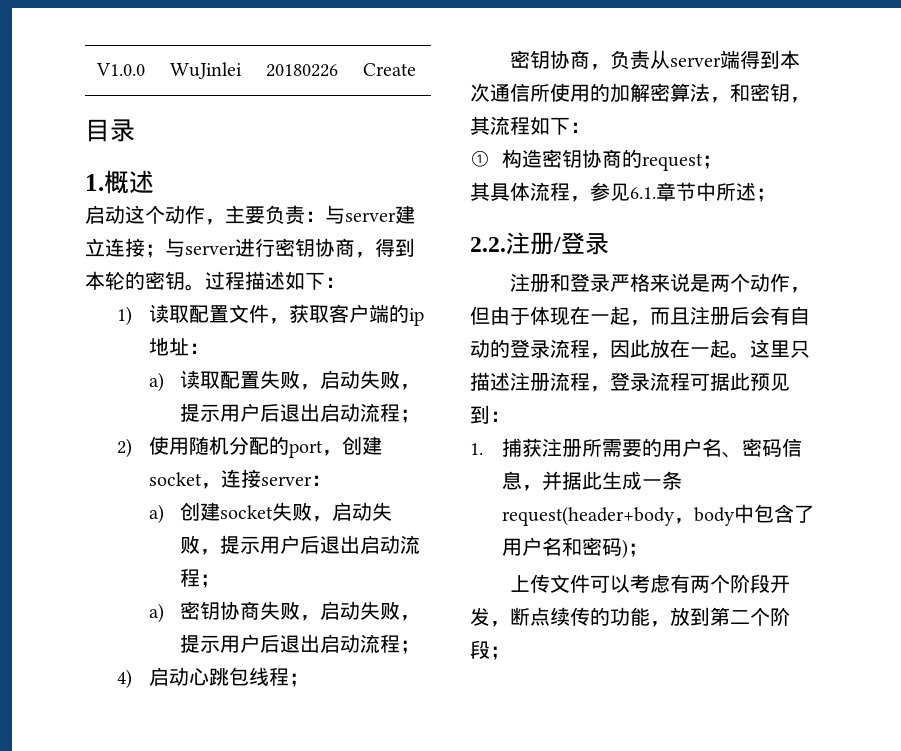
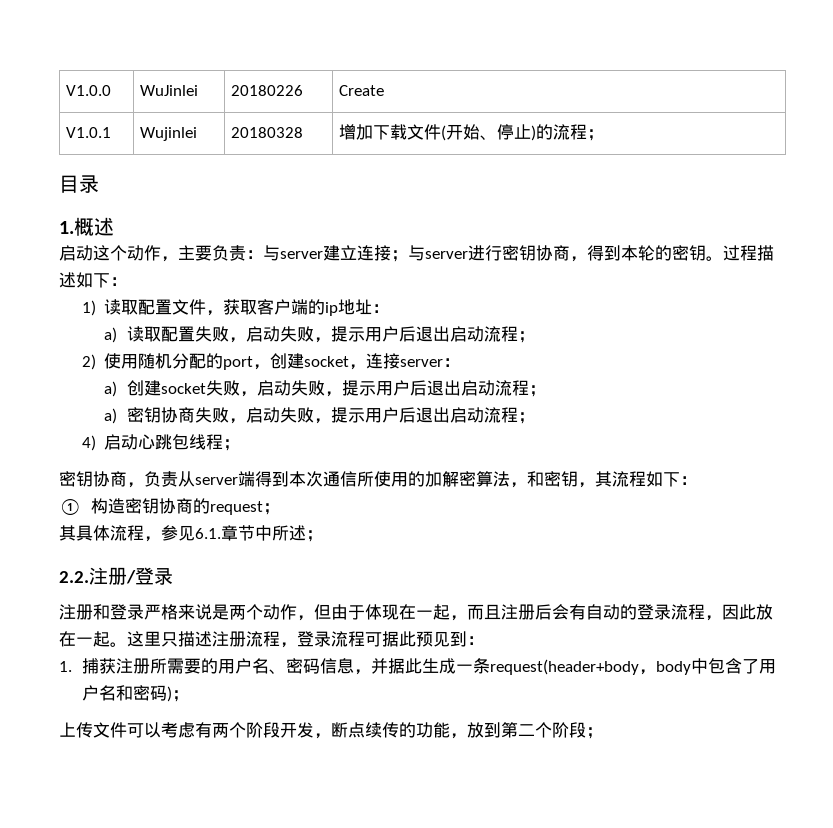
+ V1.0.1 | Wujinlei | 20180328 | 增加下载文件(开始、停止)的流程；

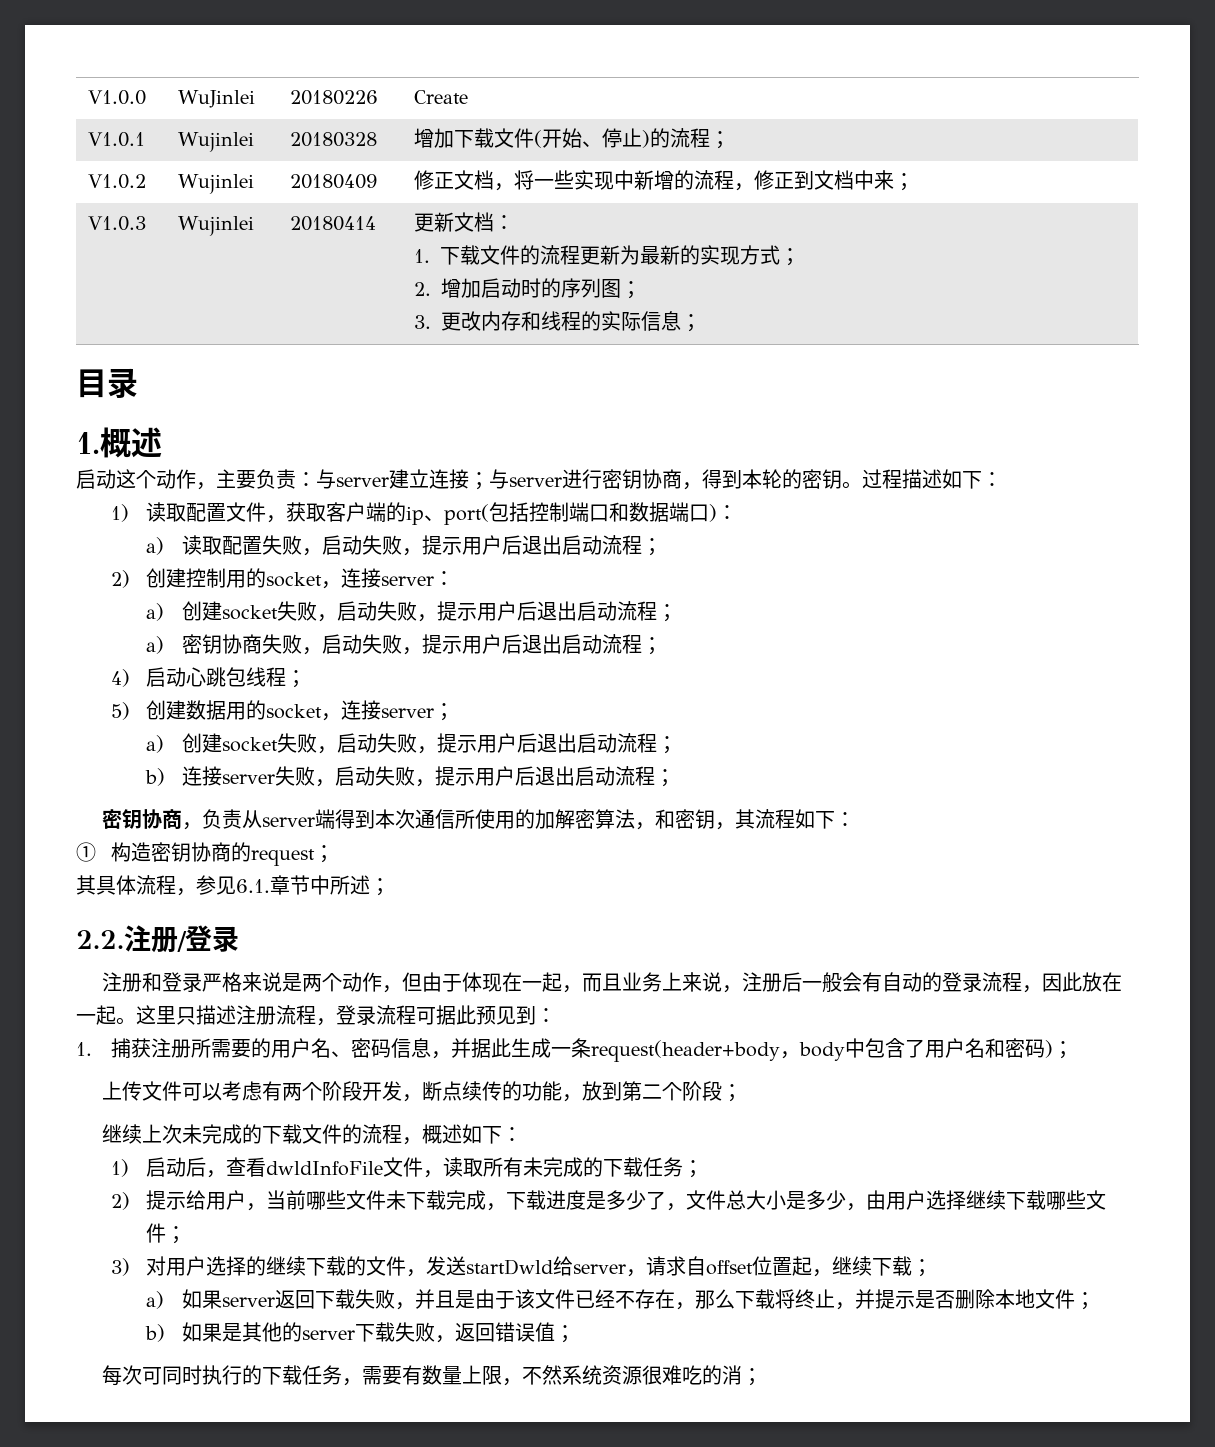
+ V1.0.2 | Wujinlei | 20180409 | 修正文档，将一些实现中新增的流程，修正到文档中来；
+ V1.0.3 | Wujinlei | 20180414 | 更新文档：
+ 1.下载文件的流程更新为最新的实现方式；
+ 2.增加启动时的序列图；
+ 3.更改内存和线程的实际信息；
- 1)读取配置文件，获取客户端的ip地址：
+ 1)读取配置文件，获取客户端的ip、port(包括控制端口和数据端口)：
- 2)使用随机分配的port，创建socket，连接server：
+ 2)创建控制用的socket，连接server：
+ 5)创建数据用的socket，连接server；
+ a)创建socket失败，启动失败，提示用户后退出启动流程；
+ b)连接server失败，启动失败，提示用户后退出启动流程；
- 注册和登录严格来说是两个动作，但由于体现在一起，而且注册后会有自动的登录流程，因此放在一起。
+ 注册和登录严格来说是两个动作，但由于体现在一起，而且业务上来说，注册后一般会有自动的登录流程，因此放在一起。
+ 继续上次未完成的下载文件的流程，概述如下：
+ 1)启动后，查看dwldInfoFile文件，读取所有未完成的下载任务；
+ 2)提示给用户，当前哪些文件未下载完成，下载进度是多少了，文件总大小是多少，由用户选择继续下载哪些文件；
+ 3)对用户选择的继续下载的文件，发送startDwld给server，请求自offset位置起，继续下载；
+ a)如果server返回下载失败，并且是由于该文件已经不存在，那么下载将终止，并提示是否删除本地文件；
+ b)如果是其他的server下载失败，返回错误值；
+ 每次可同时执行的下载任务，需要有数量上限，不然系统资源很难吃的消；

